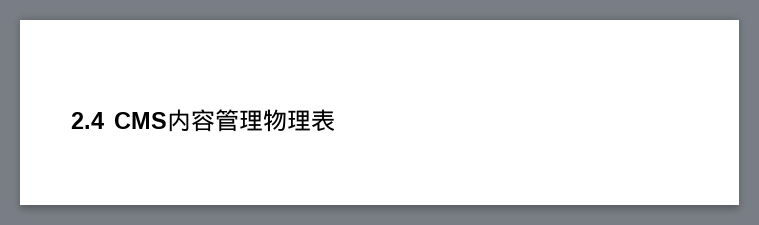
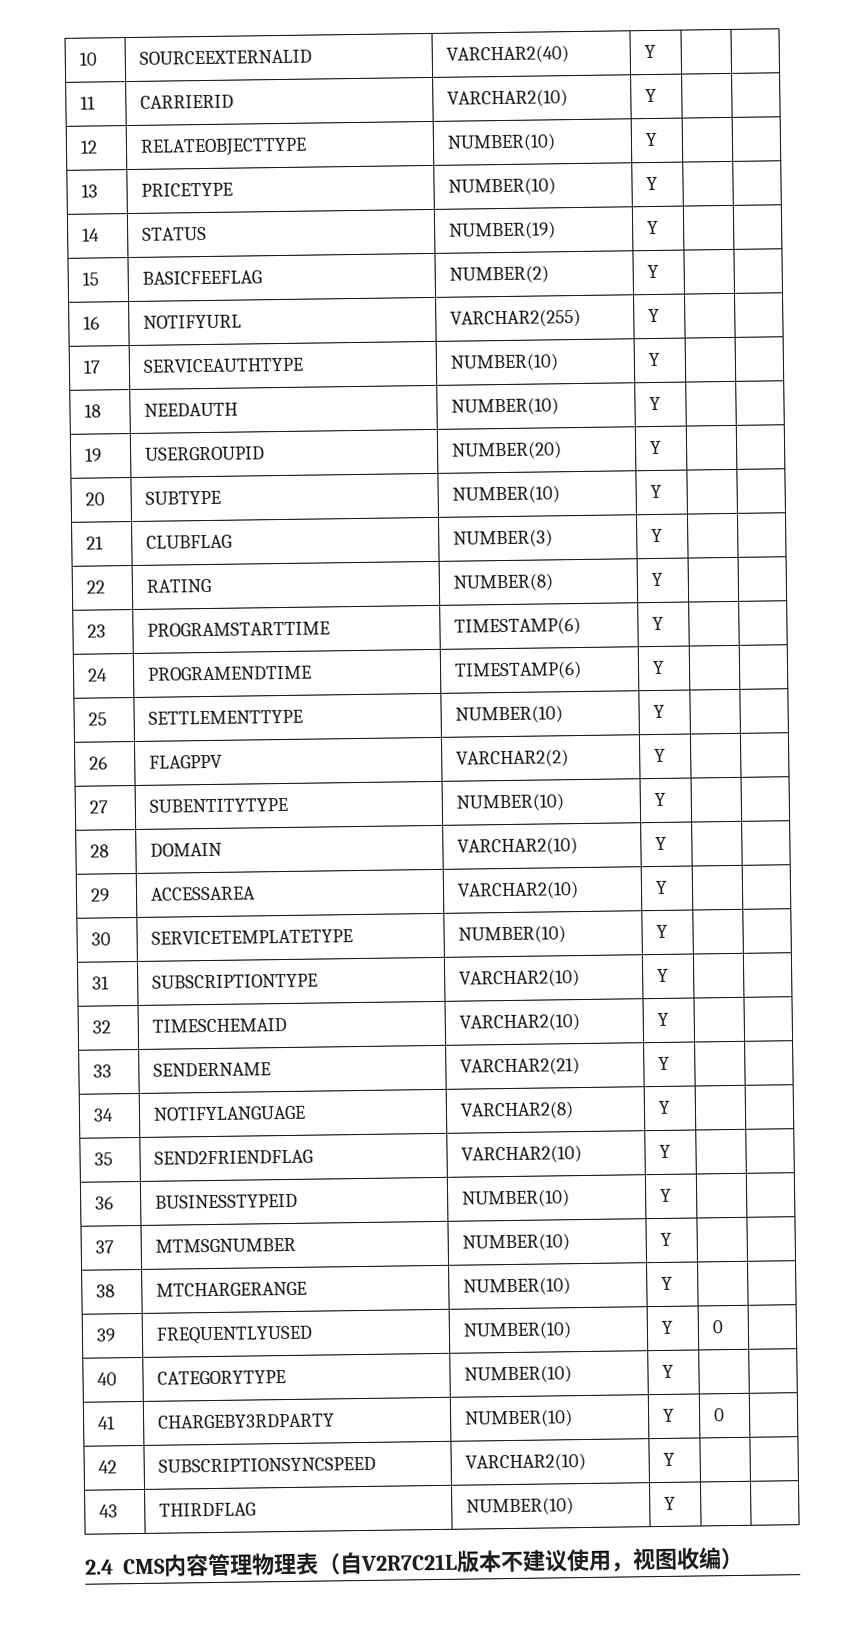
+ 10 | SOURCEEXTERNALID | VARCHAR2(40) | Y | |
+ 11 | CARRIERID | VARCHAR2(10) | Y | |
+ 12 | RELATEOBJECTTYPE | NUMBER(10) | Y | |
+ 13 | PRICETYPE | NUMBER(10) | Y | |
+ 14 | STATUS | NUMBER(19) | Y | |
+ 15 | BASICFEEFLAG | NUMBER(2) | Y | |
+ 16 | NOTIFYURL | VARCHAR2(255) | Y | |
+ 17 | SERVICEAUTHTYPE | NUMBER(10) | Y | |
+ 18 | NEEDAUTH | NUMBER(10) | Y | |
+ 19 | USERGROUPID | NUMBER(20) | Y | |
+ 20 | SUBTYPE | NUMBER(10) | Y | |
+ 21 | CLUBFLAG | NUMBER(3) | Y | |
+ 22 | RATING | NUMBER(8) | Y | |
+ 23 | PROGRAMSTARTTIME | TIMESTAMP(6) | Y | |
+ 24 | PROGRAMENDTIME | TIMESTAMP(6) | Y | |
+ 25 | SETTLEMENTTYPE | NUMBER(10) | Y | |
+ 26 | FLAGPPV | VARCHAR2(2) | Y | |
+ 27 | SUBENTITYTYPE | NUMBER(10) | Y | |
+ 28 | DOMAIN | VARCHAR2(10) | Y | |
+ 29 | ACCESSAREA | VARCHAR2(10) | Y | |
+ 30 | SERVICETEMPLATETYPE | NUMBER(10) | Y | |
+ 31 | SUBSCRIPTIONTYPE | VARCHAR2(10) | Y | |
+ 32 | TIMESCHEMAID | VARCHAR2(10) | Y | |
+ 33 | SENDERNAME | VARCHAR2(21) | Y | |
+ 34 | NOTIFYLANGUAGE | VARCHAR2(8) | Y | |
+ 35 | SEND2FRIENDFLAG | VARCHAR2(10) | Y | |
+ 36 | BUSINESSTYPEID | NUMBER(10) | Y | |
+ 37 | MTMSGNUMBER | NUMBER(10) | Y | |
+ 38 | MTCHARGERANGE | NUMBER(10) | Y | |
+ 39 | FREQUENTLYUSED | NUMBER(10) | Y | 0 |
+ 40 | CATEGORYTYPE | NUMBER(10) | Y | |
+ 41 | CHARGEBY3RDPARTY | NUMBER(10) | Y | 0 |
+ 42 | SUBSCRIPTIONSYNCSPEED | VARCHAR2(10) | Y | |
+ 43 | THIRDFLAG | NUMBER(10) | Y | |
- 2.4 CMS内容管理物理表
+ 2.4 CMS内容管理物理表（自V2R7C21L版本不建议使用，视图收编）

